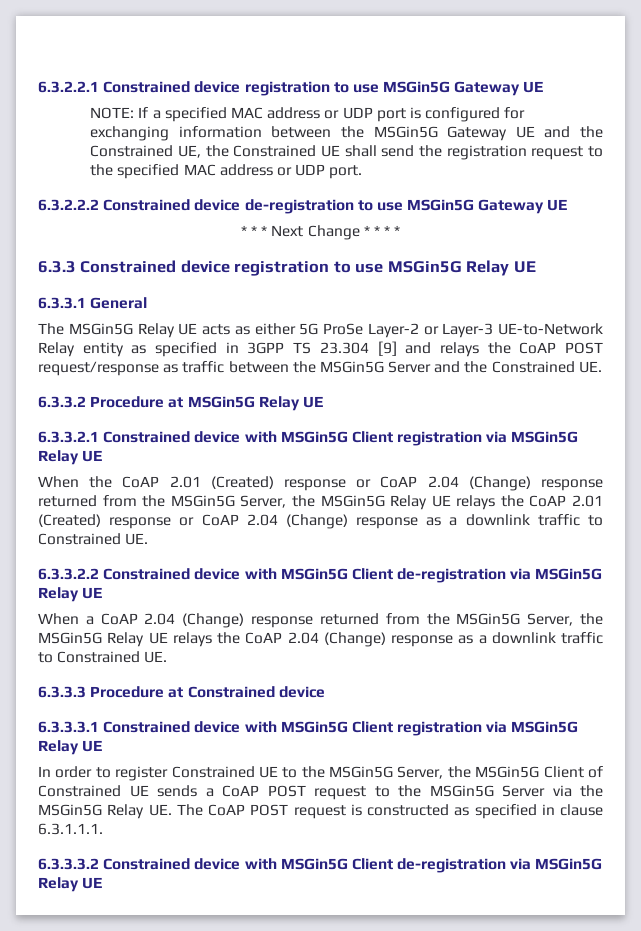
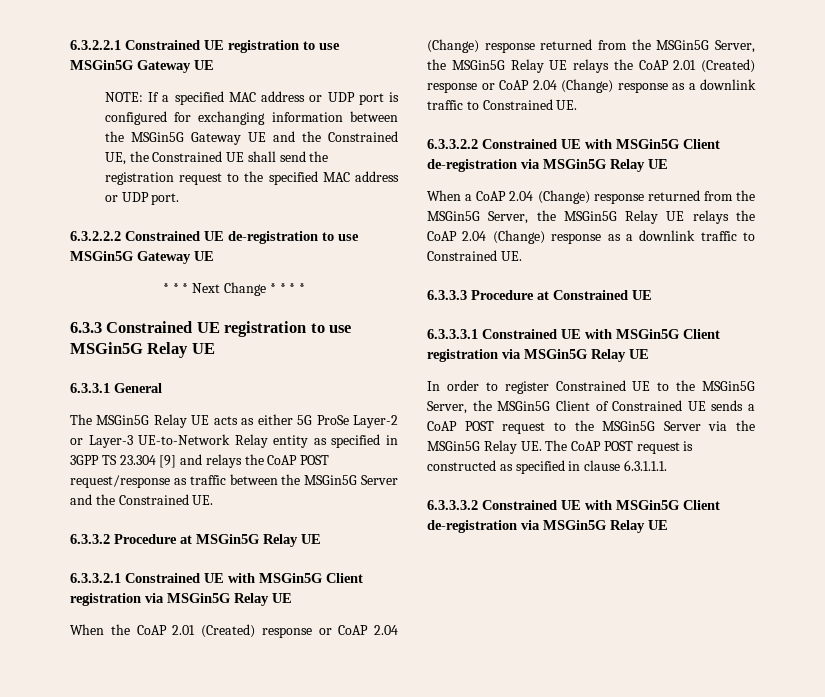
- 6.3.2.2.1 Constrained device registration to use MSGin5G Gateway UE
+ 6.3.2.2.1 Constrained UE registration to use MSGin5G Gateway UE
- 6.3.2.2.2 Constrained device de-registration to use MSGin5G Gateway UE
+ 6.3.2.2.2 Constrained UE de-registration to use MSGin5G Gateway UE
- 6.3.3 Constrained device registration to use MSGin5G Relay UE
+ 6.3.3 Constrained UE registration to use MSGin5G Relay UE
- 6.3.3.2.1 Constrained device with MSGin5G Client registration via MSGin5G Relay UE
+ 6.3.3.2.1 Constrained UE with MSGin5G Client registration via MSGin5G Relay UE
- 6.3.3.2.2 Constrained device with MSGin5G Client de-registration via MSGin5G Relay UE
+ 6.3.3.2.2 Constrained UE with MSGin5G Client de-registration via MSGin5G Relay UE
- 6.3.3.3 Procedure at Constrained device
+ 6.3.3.3 Procedure at Constrained UE
- 6.3.3.3.1 Constrained device with MSGin5G Client registration via MSGin5G Relay UE
+ 6.3.3.3.1 Constrained UE with MSGin5G Client registration via MSGin5G Relay UE
- 6.3.3.3.2 Constrained device with MSGin5G Client de-registration via MSGin5G Relay UE
+ 6.3.3.3.2 Constrained UE with MSGin5G Client de-registration via MSGin5G Relay UE

